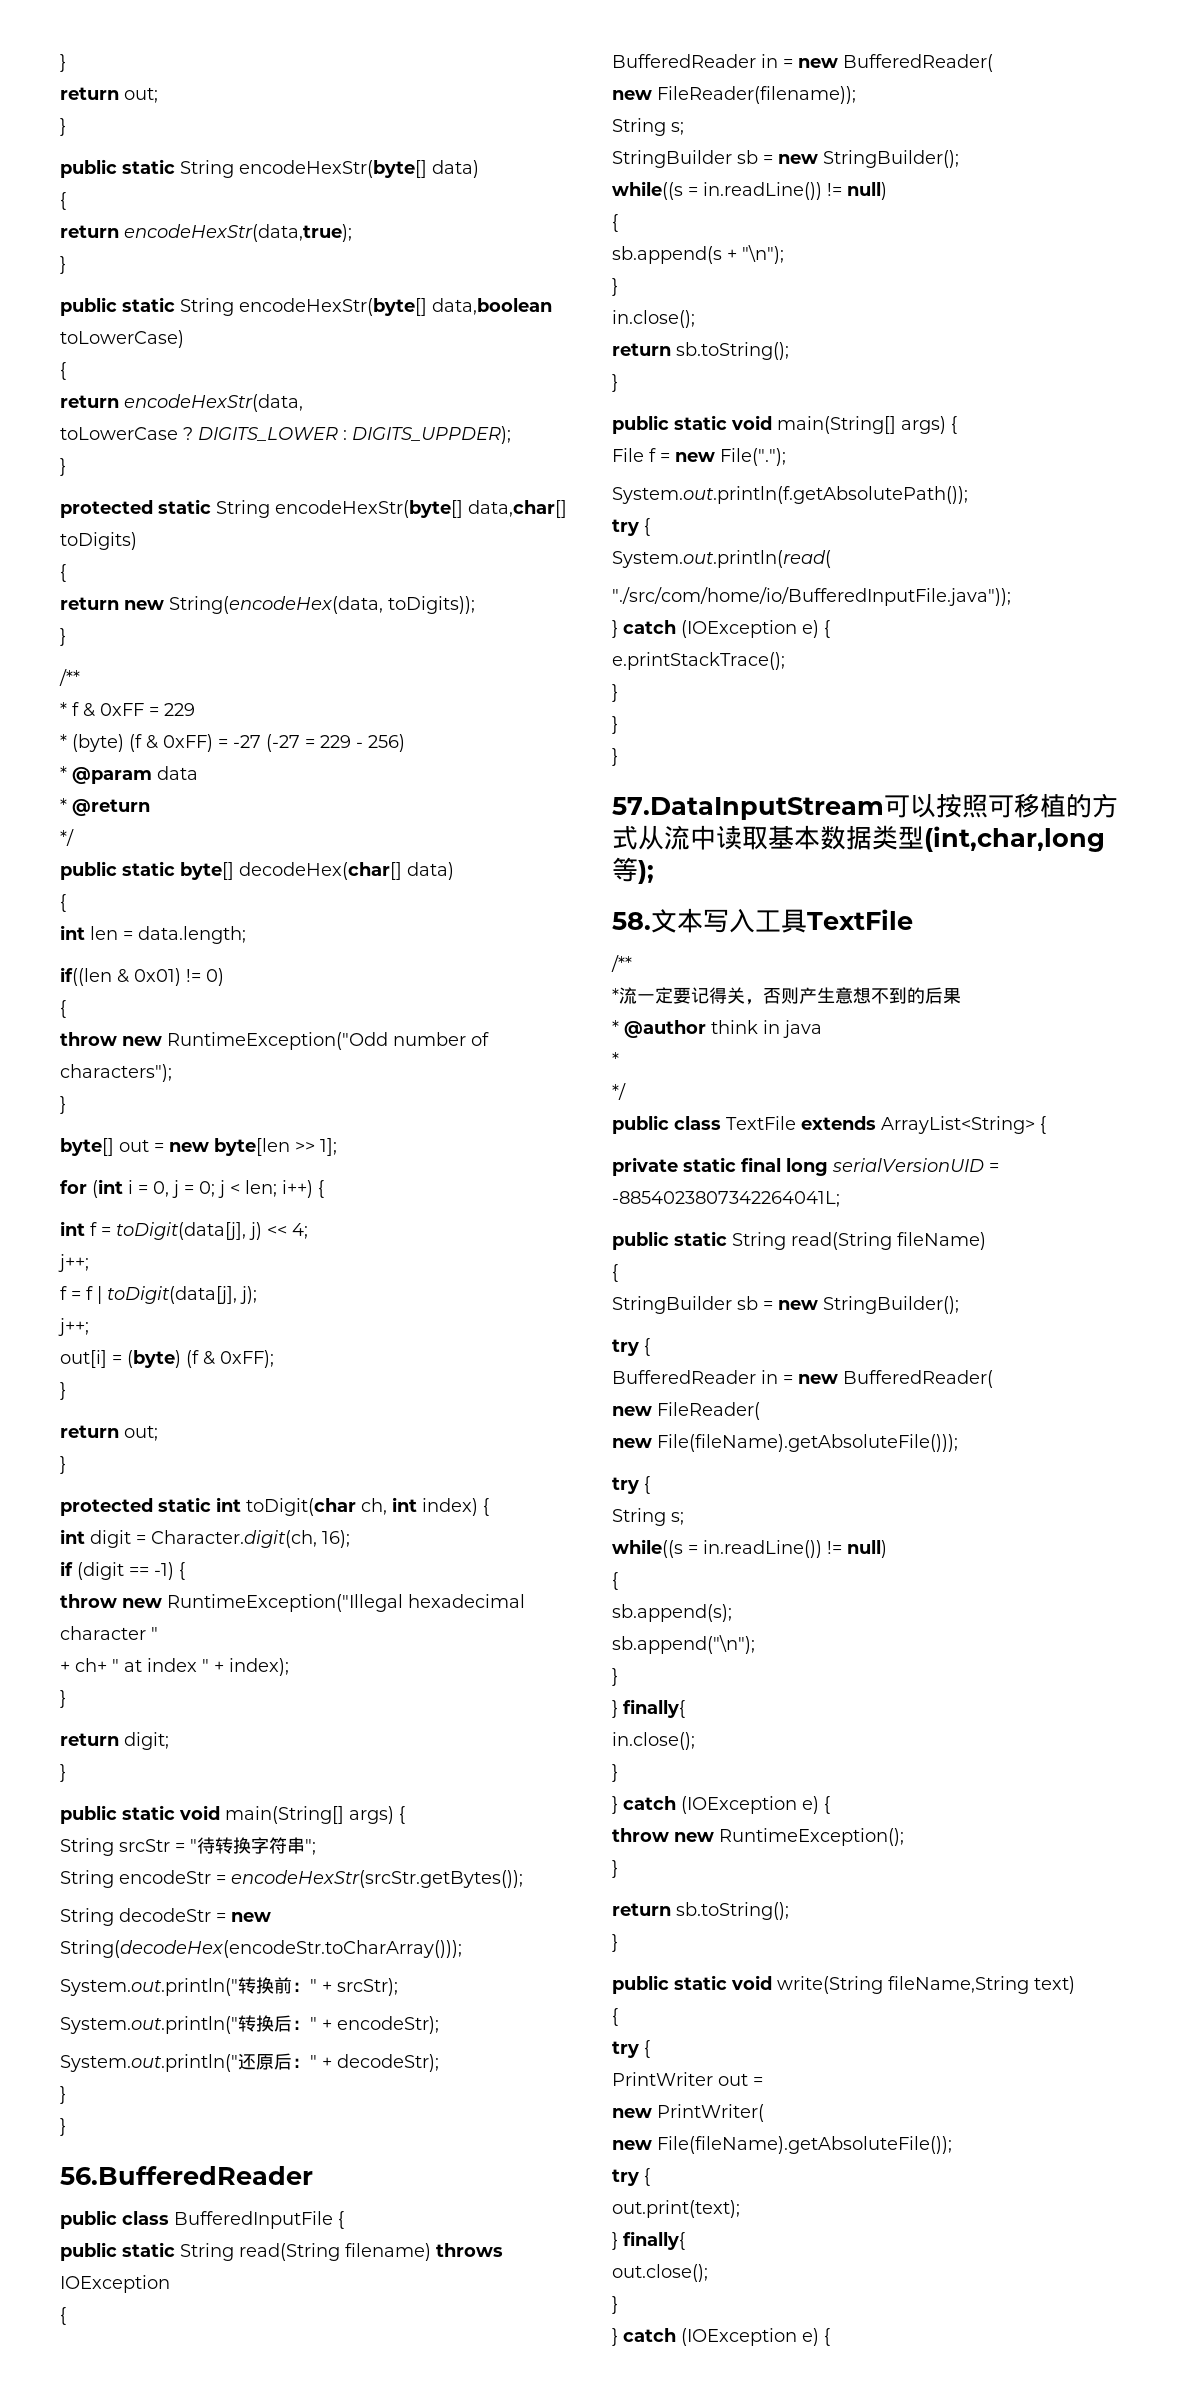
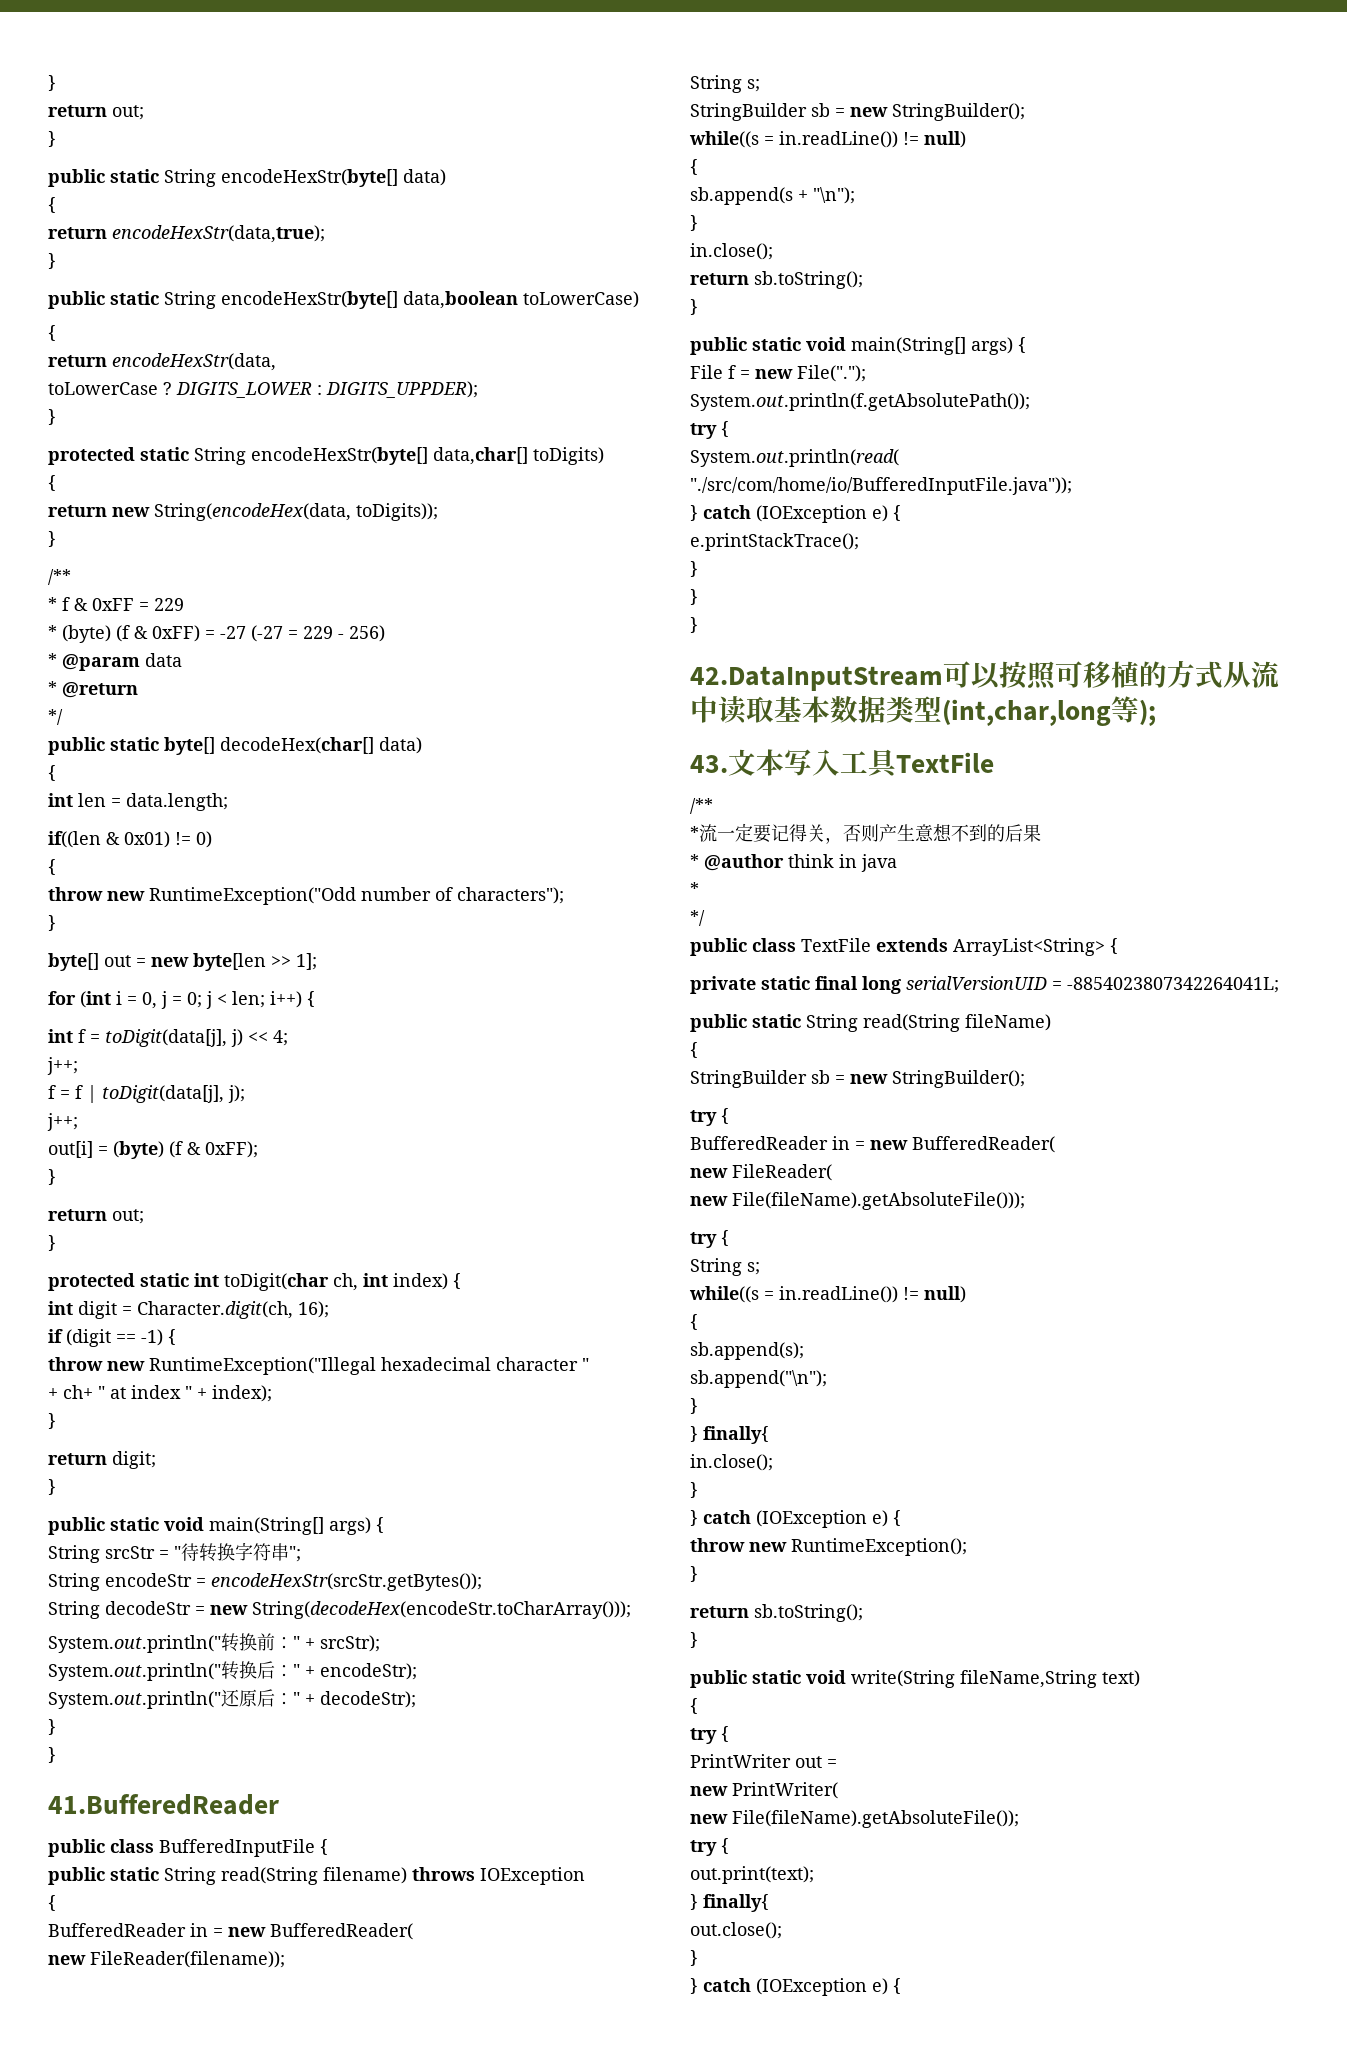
- 56.BufferedReader
+ 41.BufferedReader
- 57.DataInputStream可以按照可移植的方式从流中读取基本数据类型(int,char,long等);
+ 42.DataInputStream可以按照可移植的方式从流中读取基本数据类型(int,char,long等);
- 58.文本写入工具TextFile
+ 43.文本写入工具TextFile

